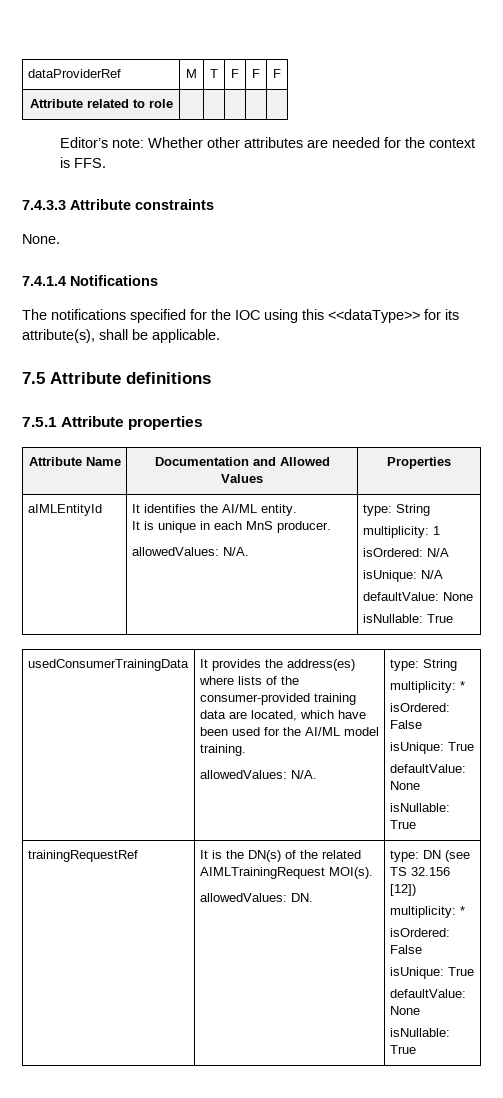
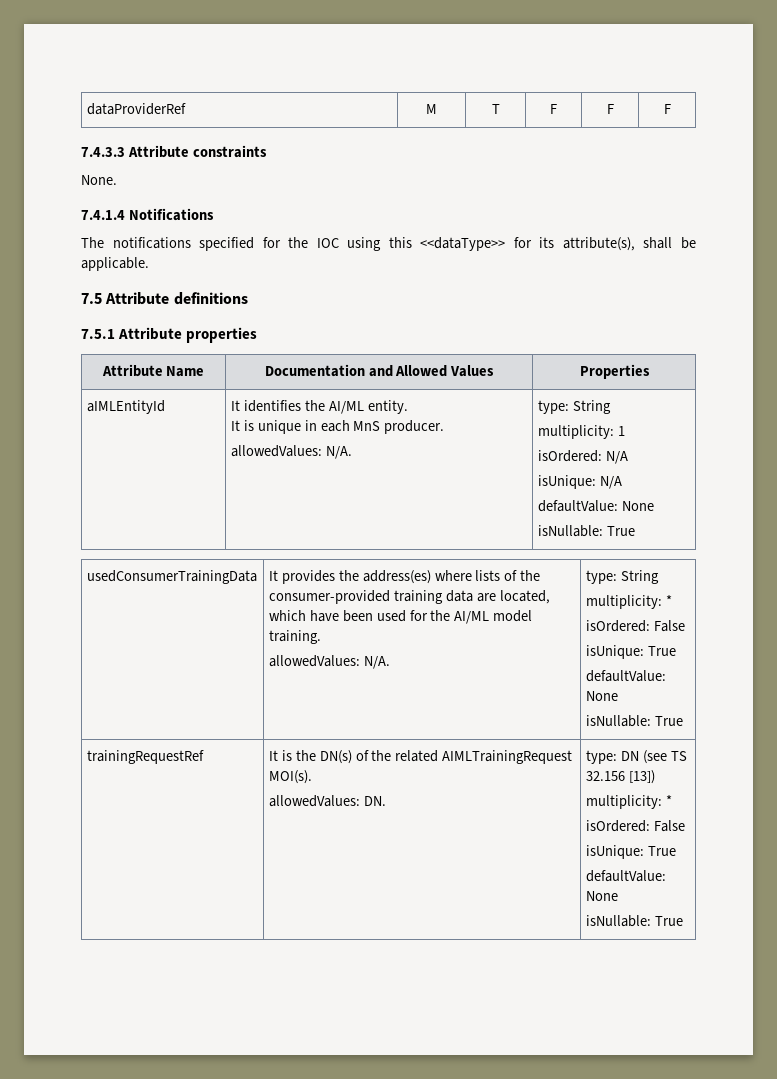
- Attribute related to role | | | | |
- Editor’s note: Whether other attributes are needed for the context is FFS.
  trainingRequestRef | It is the DN(s) of the related AIMLTrainingRequest MOI(s).
- allowedValues: DN. | type: DN (see TS 32.156 [12])
+ allowedValues: DN. | type: DN (see TS 32.156 [13])

